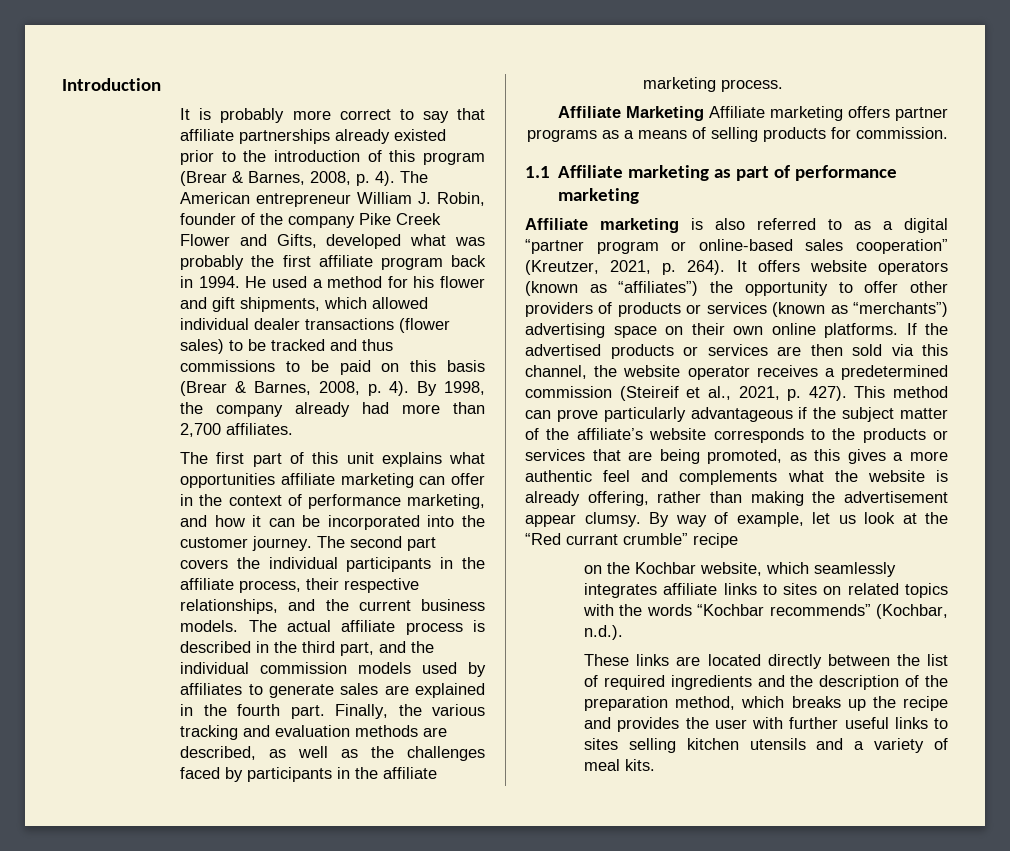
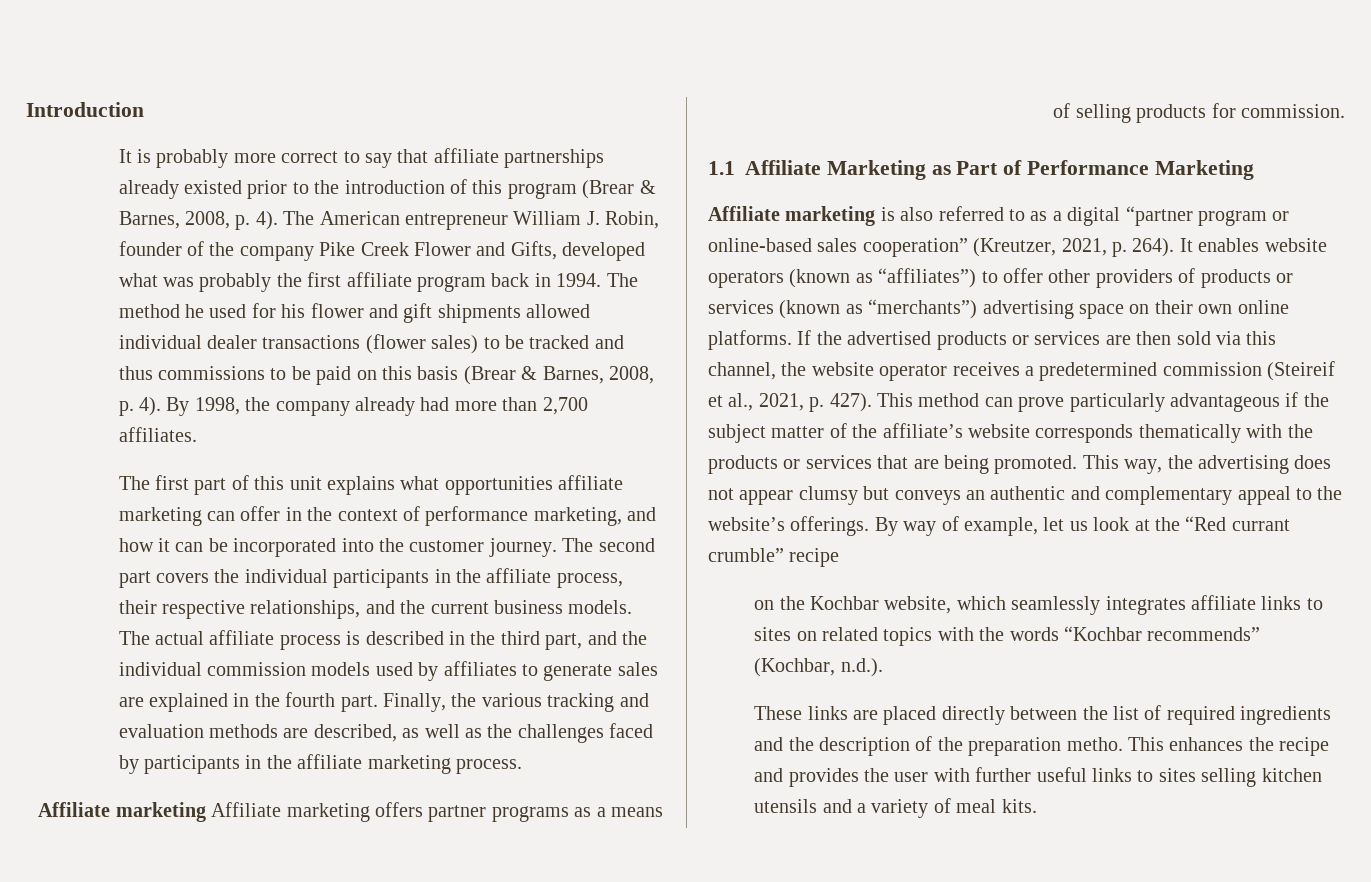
- He used a method for his flower and gift shipments, which allowed individual dealer transactions (flower sales) to be tracked and thus commissions to be paid on this basis (Brear & Barnes, 2008, p. 4).
+ The method he used for his flower and gift shipments allowed individual dealer transactions (flower sales) to be tracked and thus commissions to be paid on this basis (Brear & Barnes, 2008, p. 4).
- Affiliate Marketing Affiliate marketing offers partner programs as a means of selling products for commission.
+ Affiliate marketing Affiliate marketing offers partner programs as a means of selling products for commission.
- 1.1 Affiliate marketing as part of performance marketing
+ 1.1 Affiliate Marketing as Part of Performance Marketing
- It offers website operators (known as “affiliates”) the opportunity to offer other providers of products or services (known as “merchants”) advertising space on their own online platforms.
+ It enables website operators (known as “affiliates”) to offer other providers of products or services (known as “merchants”) advertising space on their own online platforms.
- This method can prove particularly advantageous if the subject matter of the affiliate’s website corresponds to the products or services that are being promoted, as this gives a more authentic feel and complements what the website is already offering, rather than making the advertisement appear clumsy.
+ This method can prove particularly advantageous if the subject matter of the affiliate’s website corresponds thematically with the products or services that are being promoted. This way, the advertising does not appear clumsy but conveys an authentic and complementary appeal to the website’s offerings.
- These links are located directly between the list of required ingredients and the description of the preparation method, which breaks up the recipe and provides the user with further useful links to sites selling kitchen utensils and a variety of meal kits.
+ These links are placed directly between the list of required ingredients and the description of the preparation metho. This enhances the recipe and provides the user with further useful links to sites selling kitchen utensils and a variety of meal kits.

